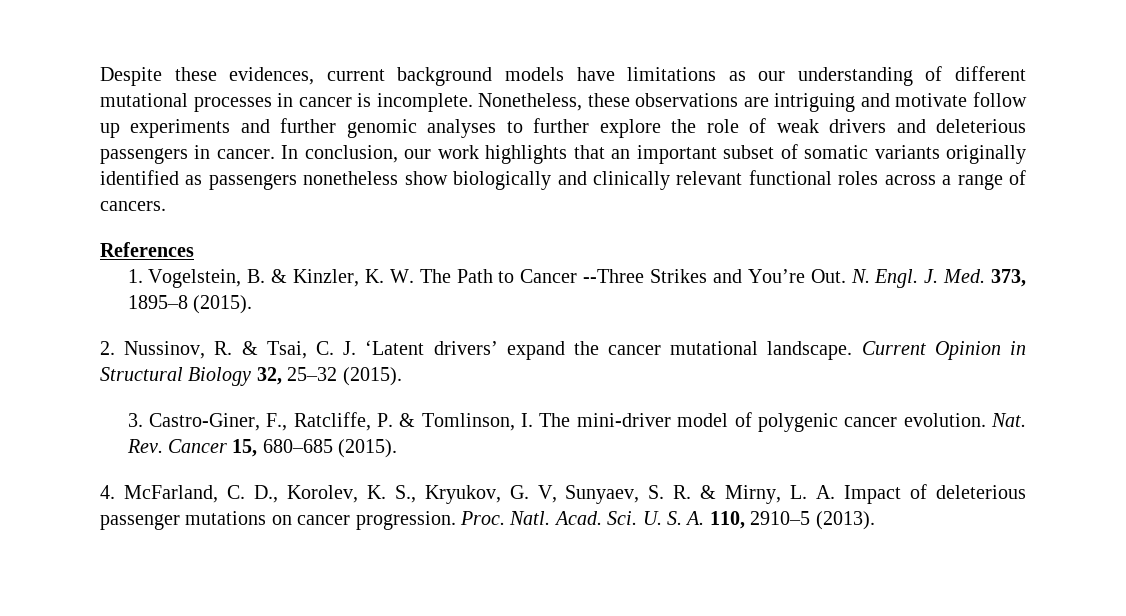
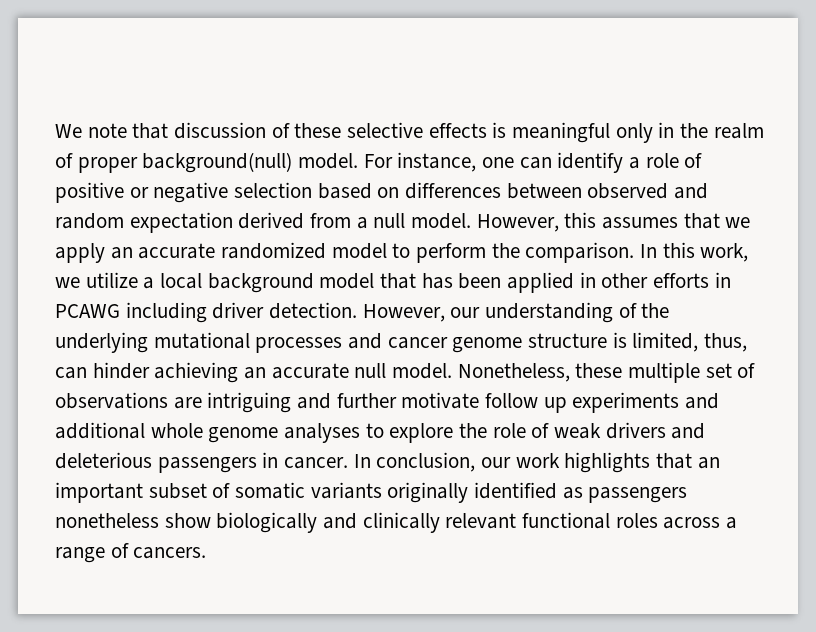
- Despite these evidences, current background models have limitations as our understanding of different mutational processes in cancer is incomplete. Nonetheless, these observations are intriguing and motivate follow up experiments and further genomic analyses to further explore the role of weak drivers and deleterious passengers in cancer.
+ We note that discussion of these selective effects is meaningful only in the realm of proper background(null) model. For instance, one can identify a role of positive or negative selection based on differences between observed and random expectation derived from a null model. However, this assumes that we apply an accurate randomized model to perform the comparison. In this work, we utilize a local background model that has been applied in other efforts in PCAWG including driver detection. However, our understanding of the underlying mutational processes and cancer genome structure is limited, thus, can hinder achieving an accurate null model. Nonetheless, these multiple set of observations are intriguing and further motivate follow up experiments and additional whole genome analyses to explore the role of weak drivers and deleterious passengers in cancer.
- References
- 1. Vogelstein, B. & Kinzler, K. W. The Path to Cancer --Three Strikes and You’re Out. N. Engl. J. Med. 373, 1895–8 (2015).
- 2. Nussinov, R. & Tsai, C. J. ‘Latent drivers’ expand the cancer mutational landscape. Current Opinion in Structural Biology 32, 25–32 (2015).
- 3. Castro-Giner, F., Ratcliffe, P. & Tomlinson, I. The mini-driver model of polygenic cancer evolution. Nat. Rev. Cancer 15, 680–685 (2015).
- 4. McFarland, C. D., Korolev, K. S., Kryukov, G. V, Sunyaev, S. R. & Mirny, L. A. Impact of deleterious passenger mutations on cancer progression. Proc. Natl. Acad. Sci. U. S. A. 110, 2910–5 (2013).

